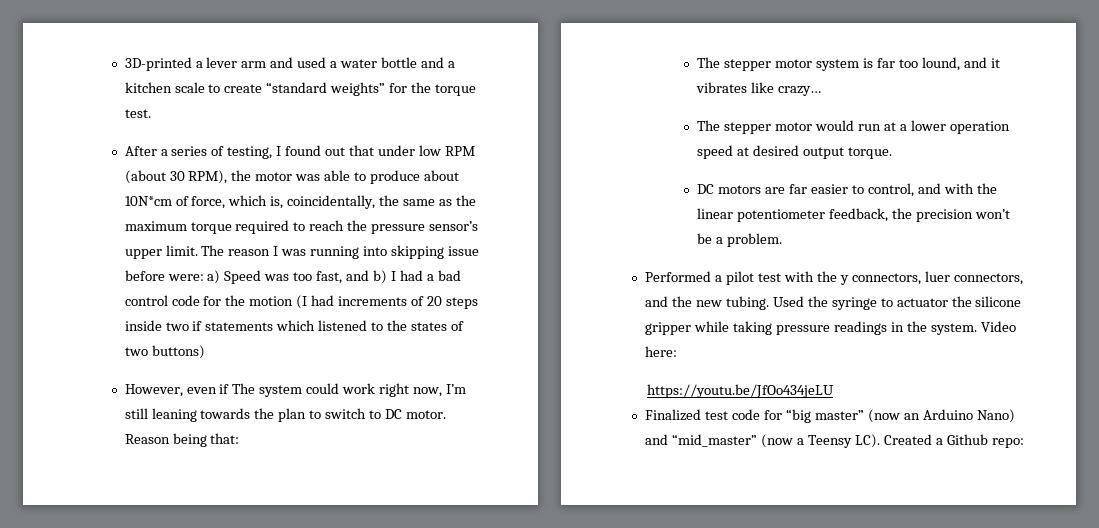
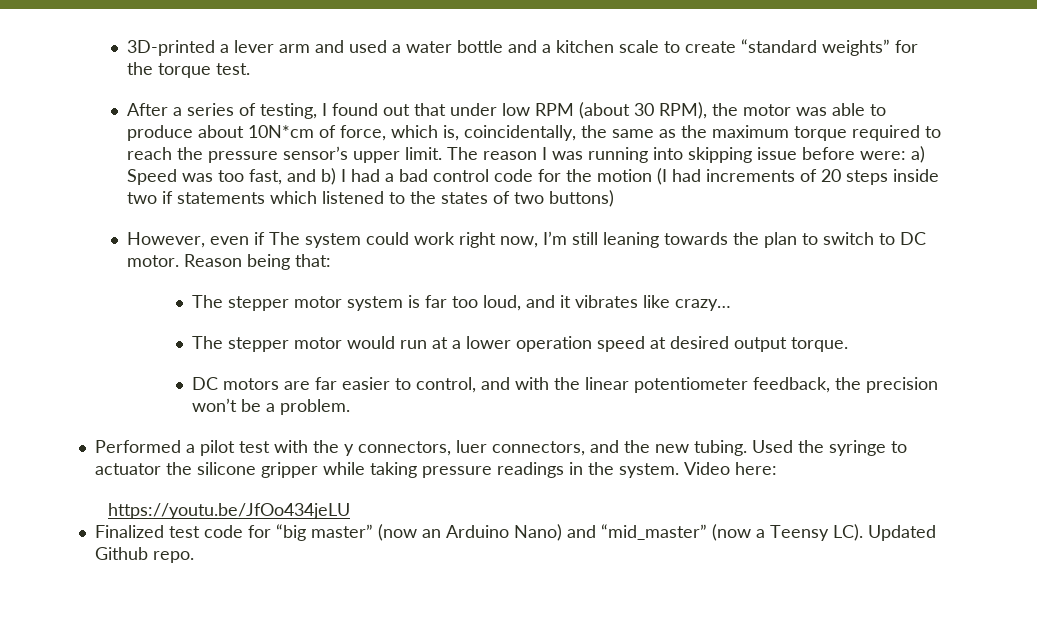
- The stepper motor system is far too lound, and it vibrates like crazy…
+ The stepper motor system is far too loud, and it vibrates like crazy…
- Finalized test code for “big master” (now an Arduino Nano) and “mid_master” (now a Teensy LC). Created a Github repo:
+ Finalized test code for “big master” (now an Arduino Nano) and “mid_master” (now a Teensy LC). Updated Github repo.

